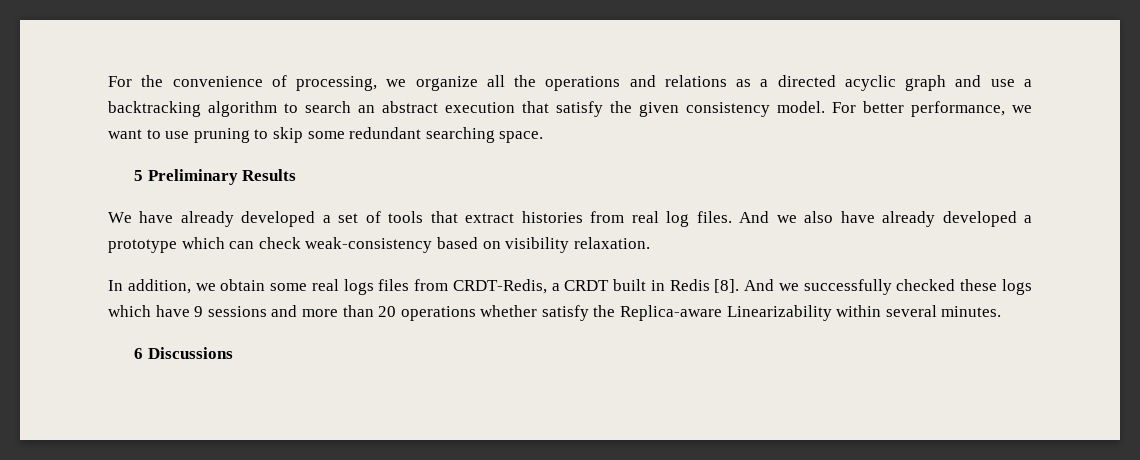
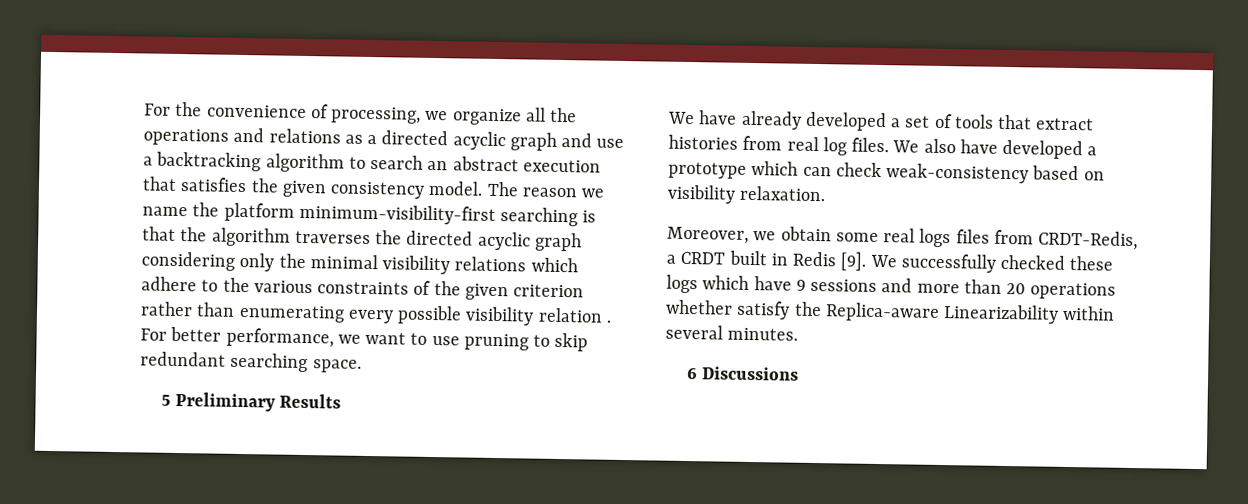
- For the convenience of processing, we organize all the operations and relations as a directed acyclic graph and use a backtracking algorithm to search an abstract execution that satisfy the given consistency model.
+ For the convenience of processing, we organize all the operations and relations as a directed acyclic graph and use a backtracking algorithm to search an abstract execution that satisfies the given consistency model.
+ The reason we name the platform minimum-visibility-first searching is that the algorithm traverses the directed acyclic graph considering only the minimal visibility relations which adhere to the various constraints of the given criterion rather than enumerating every possible visibility relation .
- For better performance, we want to use pruning to skip some redundant searching space.
+ For better performance, we want to use pruning to skip redundant searching space.
- And we also have already developed a prototype which can check weak-consistency based on visibility relaxation.
+ We also have developed a prototype which can check weak-consistency based on visibility relaxation.
- In addition, we obtain some real logs files from CRDT-Redis, a CRDT built in Redis [8]. And we successfully checked these logs which have 9 sessions and more than 20 operations whether satisfy the Replica-aware Linearizability within several minutes.
+ Moreover, we obtain some real logs files from CRDT-Redis, a CRDT built in Redis [9]. We successfully checked these logs which have 9 sessions and more than 20 operations whether satisfy the Replica-aware Linearizability within several minutes.

